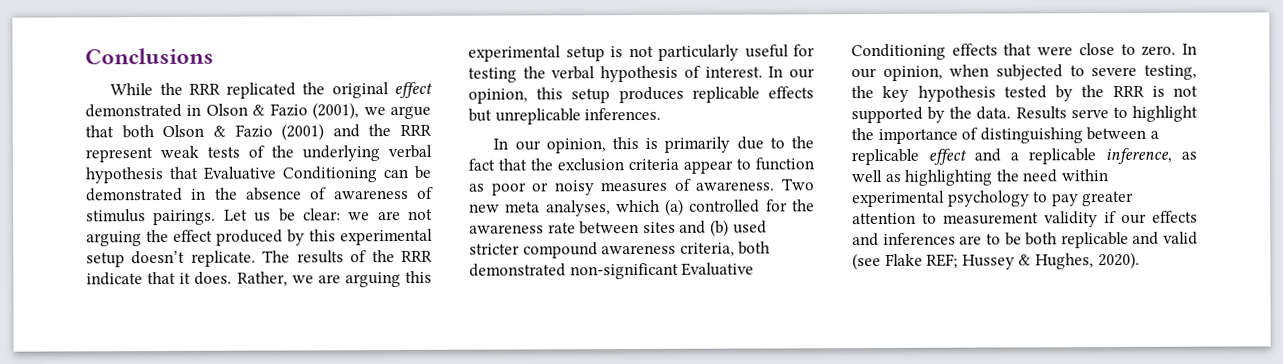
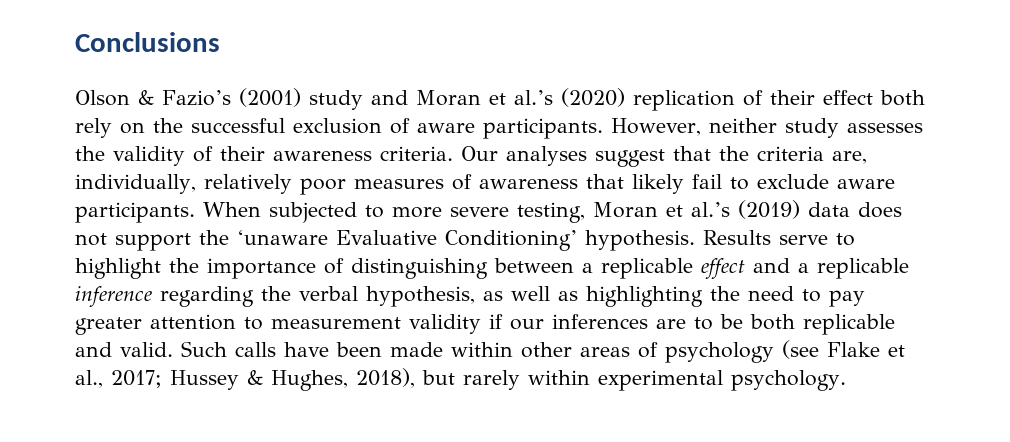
- While the RRR replicated the original effect demonstrated in Olson & Fazio (2001), we argue that both Olson & Fazio (2001) and the RRR represent weak tests of the underlying verbal hypothesis that Evaluative Conditioning can be demonstrated in the absence of awareness of stimulus pairings. Let us be clear: we are not arguing the effect produced by this experimental setup doesn’t replicate. The results of the RRR indicate that it does. Rather, we are arguing this experimental setup is not particularly useful for testing the verbal hypothesis of interest. In our opinion, this setup produces replicable effects but unreplicable inferences.
- In our opinion, this is primarily due to the fact that the exclusion criteria appear to function as poor or noisy measures of awareness. Two new meta analyses, which (a) controlled for the awareness rate between sites and (b) used stricter compound awareness criteria, both demonstrated non-significant Evaluative Conditioning effects that were close to zero. In our opinion, when subjected to severe testing, the key hypothesis tested by the RRR is not supported by the data.
+ Olson & Fazio’s (2001) study and Moran et al.’s (2020) replication of their effect both rely on the successful exclusion of aware participants. However, neither study assesses the validity of their awareness criteria. Our analyses suggest that the criteria are, individually, relatively poor measures of awareness that likely fail to exclude aware participants. When subjected to more severe testing, Moran et al.’s (2019) data does not support the ‘unaware Evaluative Conditioning’ hypothesis.
- Results serve to highlight the importance of distinguishing between a replicable effect and a replicable inference, as well as highlighting the need within experimental psychology to pay greater attention to measurement validity if our effects and inferences are to be both replicable and valid (see Flake REF; Hussey & Hughes, 2020).
+ Results serve to highlight the importance of distinguishing between a replicable effect and a replicable inference regarding the verbal hypothesis, as well as highlighting the need to pay greater attention to measurement validity if our inferences are to be both replicable and valid. Such calls have been made within other areas of psychology (see Flake et al., 2017; Hussey & Hughes, 2018), but rarely within experimental psychology.

